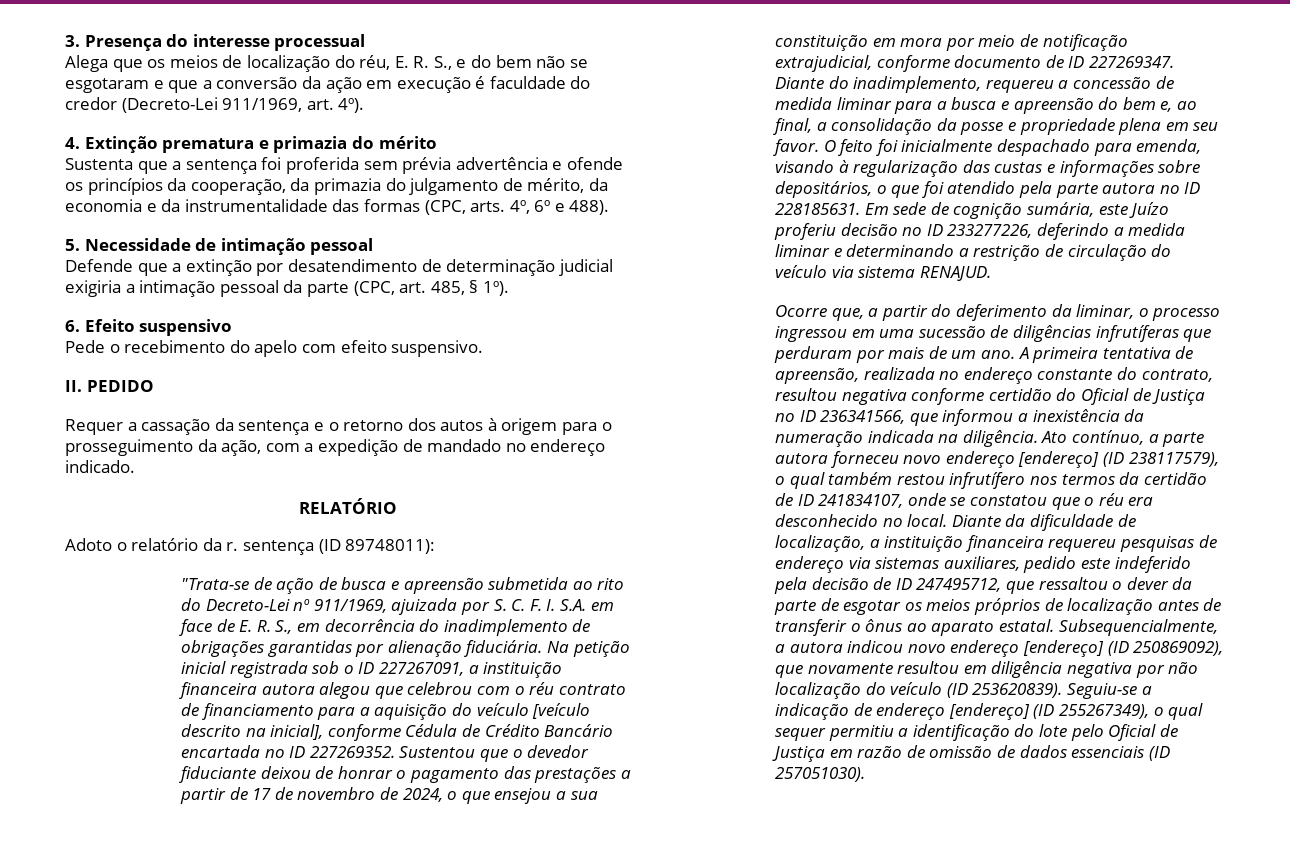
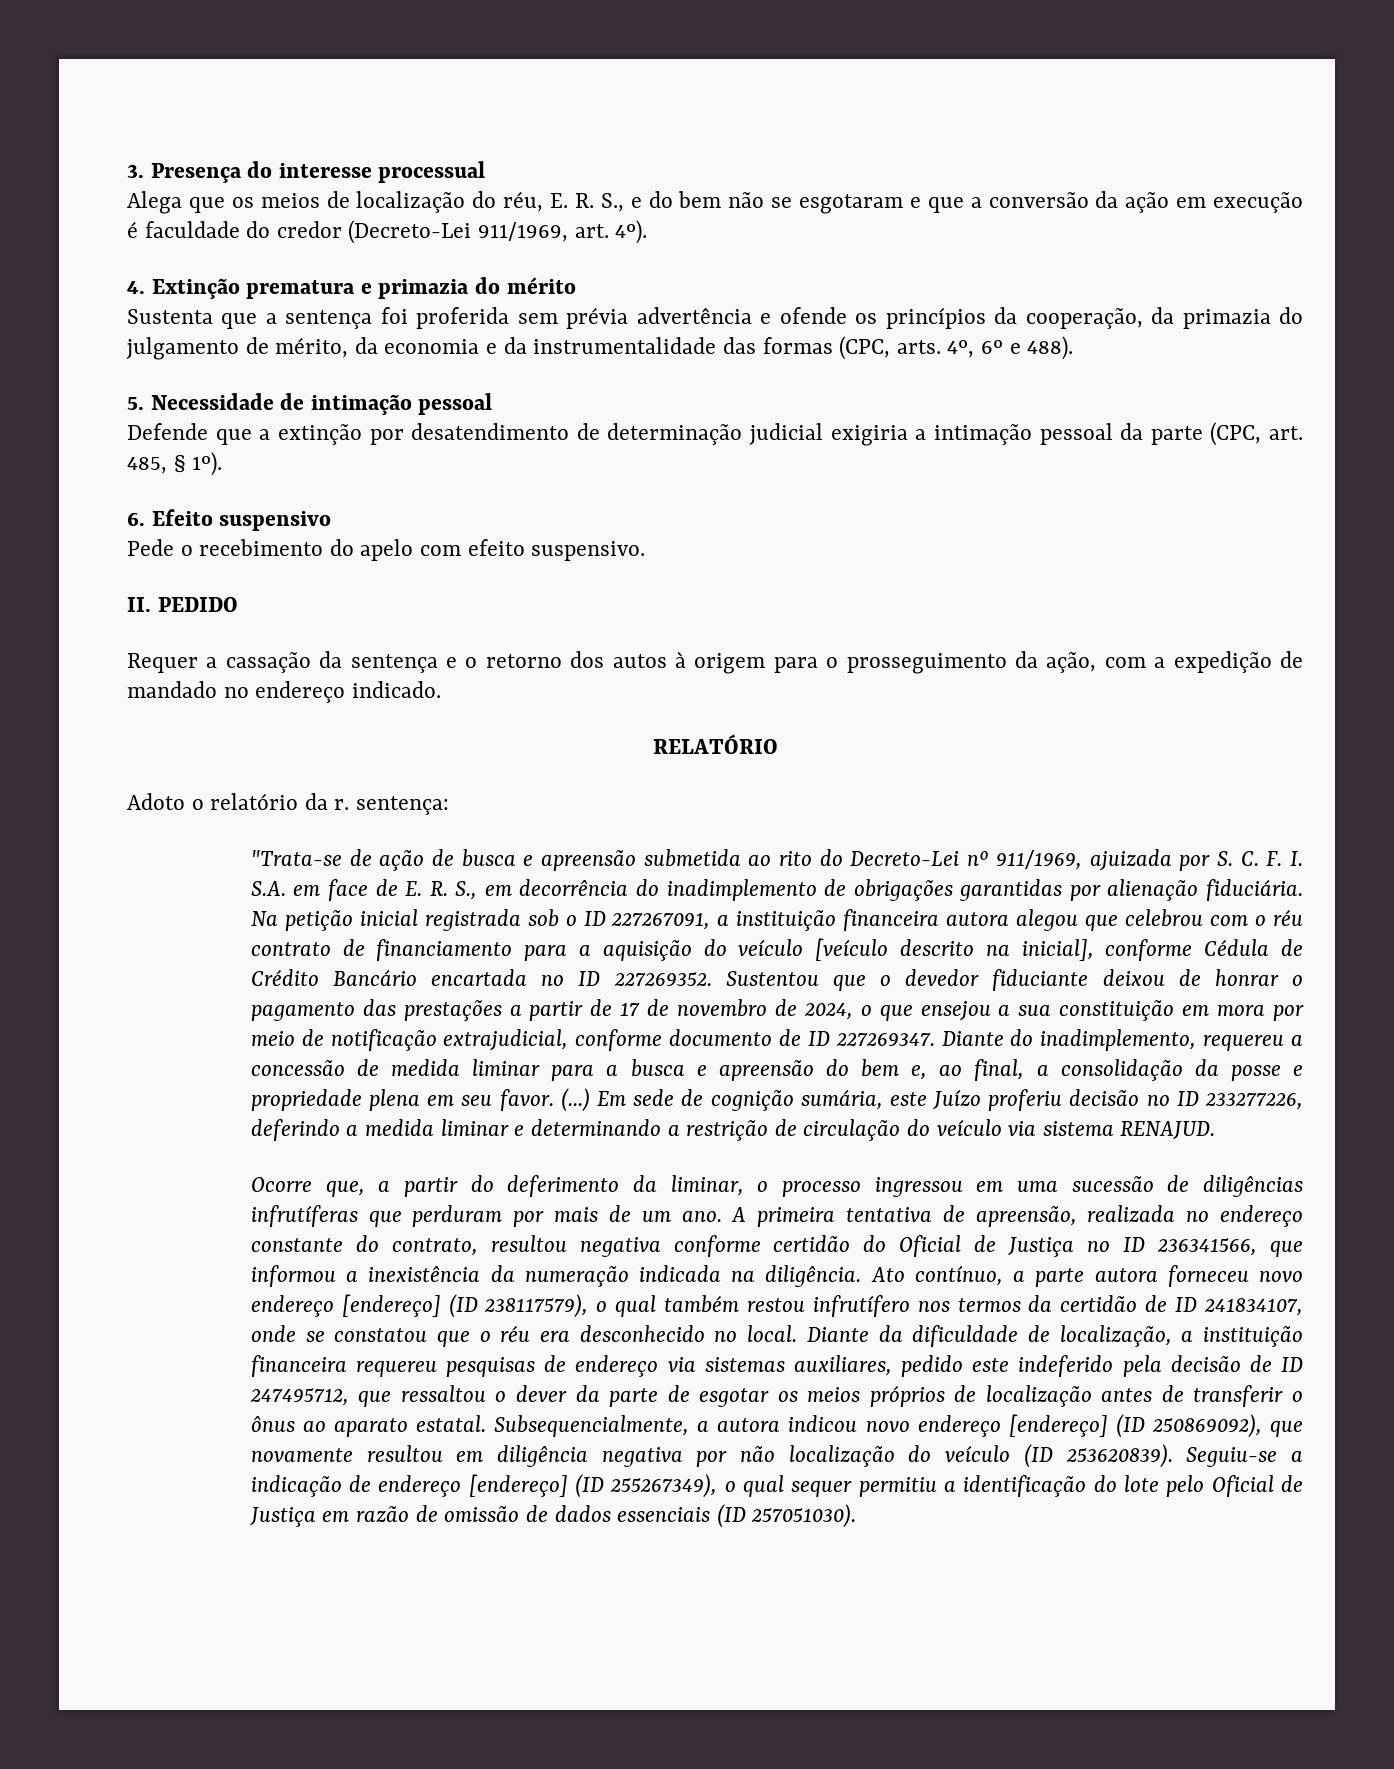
- Adoto o relatório da r. sentença (ID 89748011):
+ Adoto o relatório da r. sentença:
- O feito foi inicialmente despachado para emenda, visando à regularização das custas e informações sobre depositários, o que foi atendido pela parte autora no ID 228185631.
+ (...)

